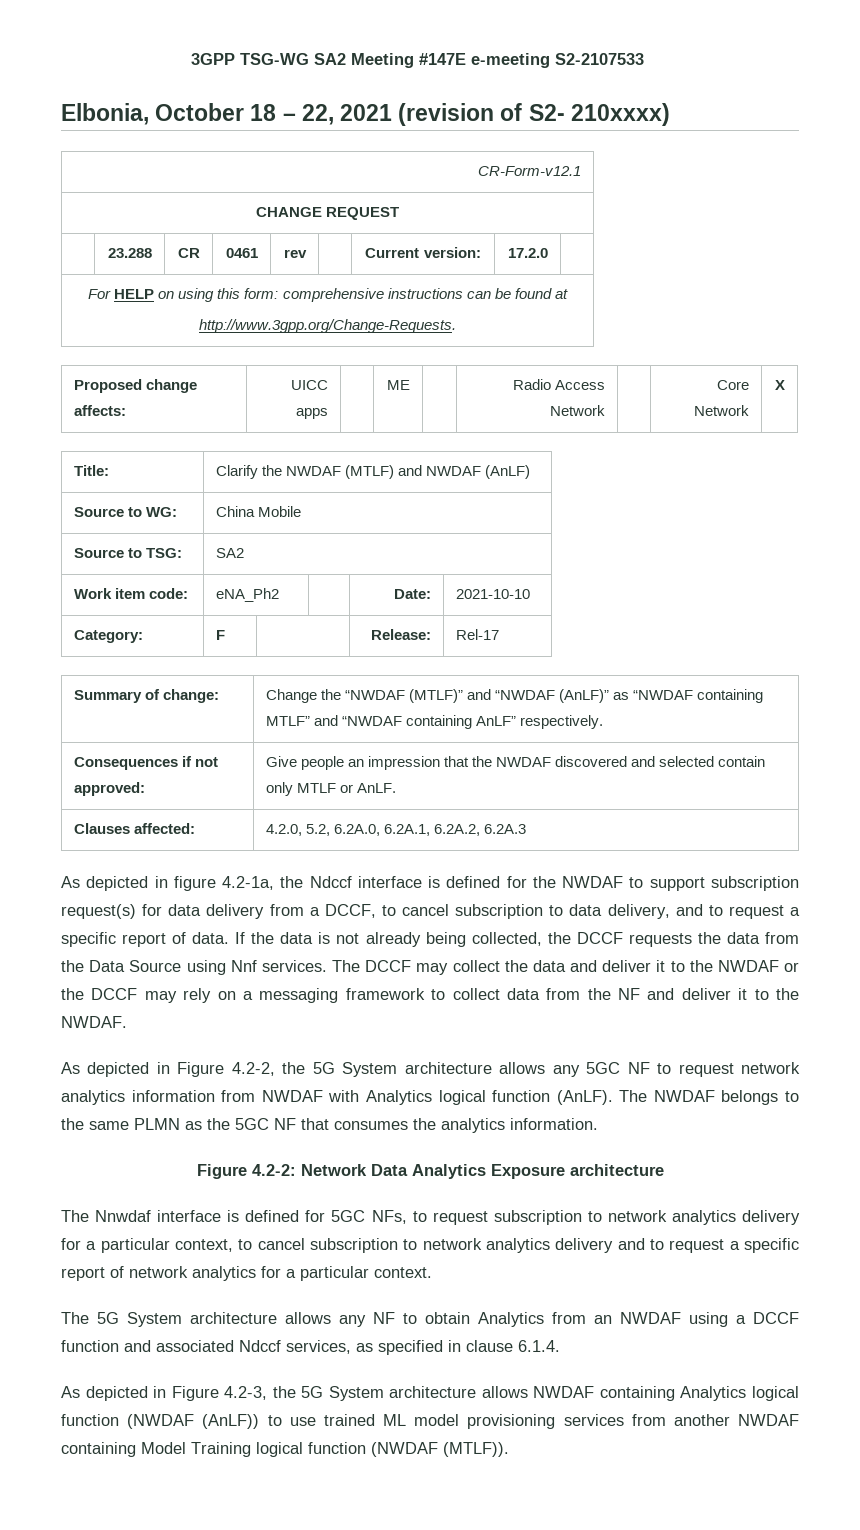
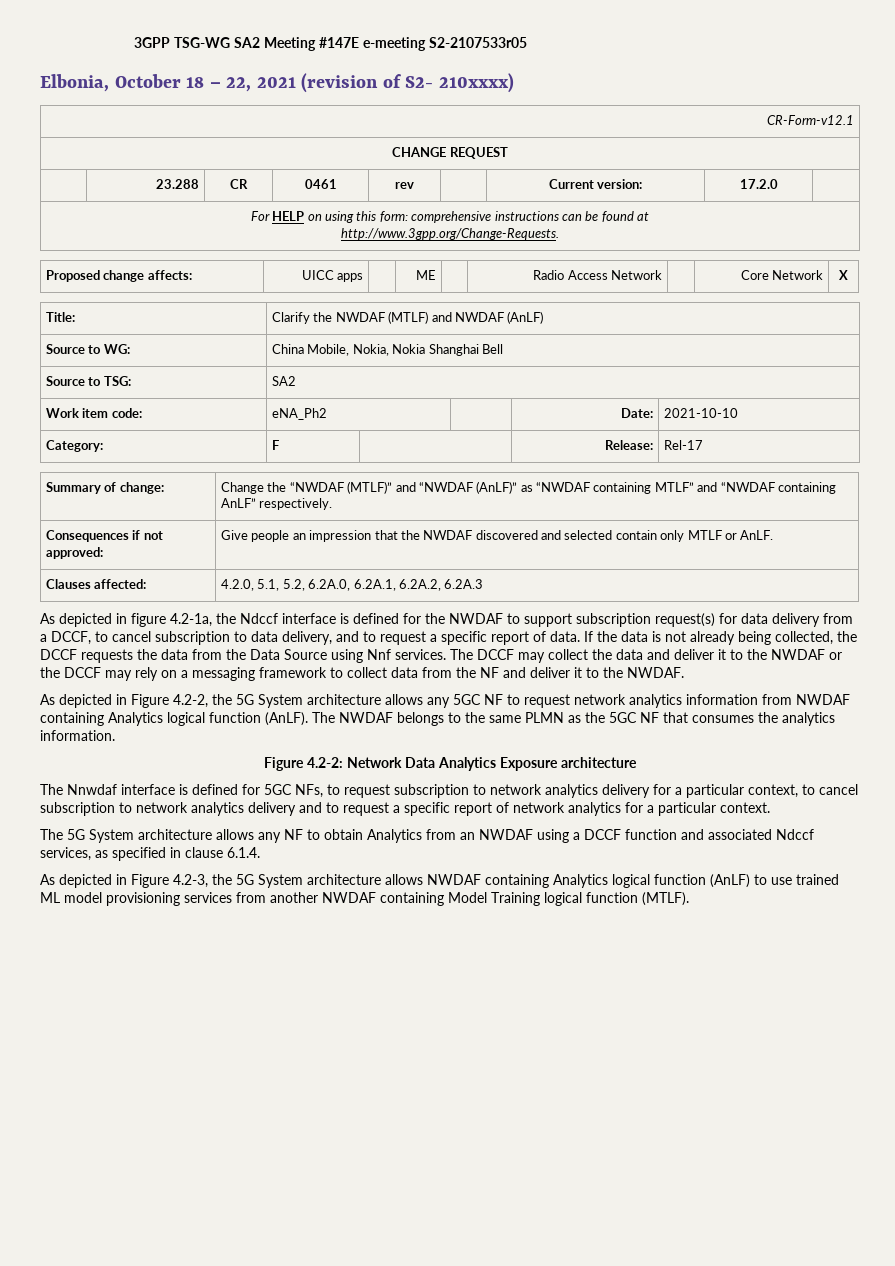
- 3GPP TSG-WG SA2 Meeting #147E e-meeting S2-2107533
+ 3GPP TSG-WG SA2 Meeting #147E e-meeting S2-2107533r05
- Source to WG: | China Mobile
+ Source to WG: | China Mobile, Nokia, Nokia Shanghai Bell
- Clauses affected: | 4.2.0, 5.2, 6.2A.0, 6.2A.1, 6.2A.2, 6.2A.3
+ Clauses affected: | 4.2.0, 5.1, 5.2, 6.2A.0, 6.2A.1, 6.2A.2, 6.2A.3
- As depicted in Figure 4.2-2, the 5G System architecture allows any 5GC NF to request network analytics information from NWDAF with Analytics logical function (AnLF).
+ As depicted in Figure 4.2-2, the 5G System architecture allows any 5GC NF to request network analytics information from NWDAF containing Analytics logical function (AnLF).
- As depicted in Figure 4.2-3, the 5G System architecture allows NWDAF containing Analytics logical function (NWDAF (AnLF)) to use trained ML model provisioning services from another NWDAF containing Model Training logical function (NWDAF (MTLF)).
+ As depicted in Figure 4.2-3, the 5G System architecture allows NWDAF containing Analytics logical function (AnLF) to use trained ML model provisioning services from another NWDAF containing Model Training logical function (MTLF).

